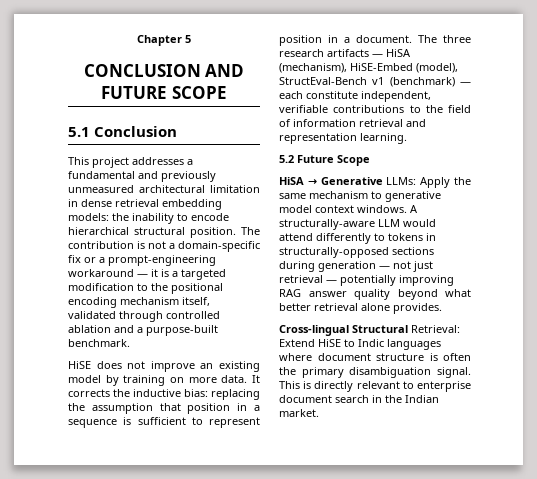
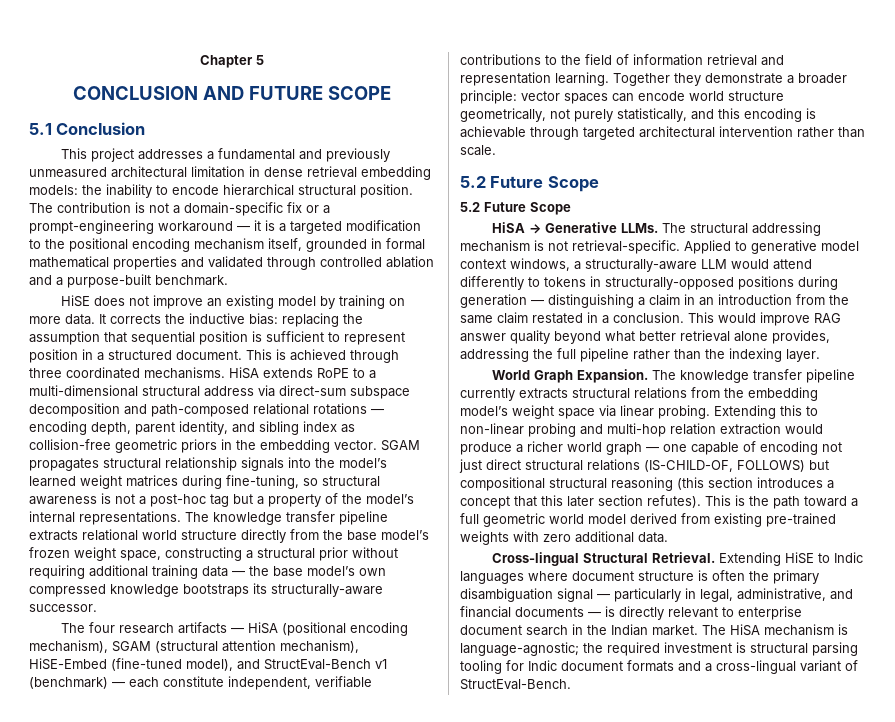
- The contribution is not a domain-specific fix or a prompt-engineering workaround — it is a targeted modification to the positional encoding mechanism itself, validated through controlled ablation and a purpose-built benchmark.
+ The contribution is not a domain-specific fix or a prompt-engineering workaround — it is a targeted modification to the positional encoding mechanism itself, grounded in formal mathematical properties and validated through controlled ablation and a purpose-built benchmark.
- It corrects the inductive bias: replacing the assumption that position in a sequence is sufficient to represent position in a document. The three research artifacts — HiSA (mechanism), HiSE-Embed (model), StructEval-Bench v1 (benchmark) — each constitute independent, verifiable contributions to the field of information retrieval and representation learning.
+ It corrects the inductive bias: replacing the assumption that sequential position is sufficient to represent position in a structured document. This is achieved through three coordinated mechanisms. HiSA extends RoPE to a multi-dimensional structural address via direct-sum subspace decomposition and path-composed relational rotations — encoding depth, parent identity, and sibling index as collision-free geometric priors in the embedding vector. SGAM propagates structural relationship signals into the model’s learned weight matrices during fine-tuning, so structural awareness is not a post-hoc tag but a property of the model’s internal representations. The knowledge transfer pipeline extracts relational world structure directly from the base model’s frozen weight space, constructing a structural prior without requiring additional training data — the base model’s own compressed knowledge bootstraps its structurally-aware successor.
+ The four research artifacts — HiSA (positional encoding mechanism), SGAM (structural attention mechanism), HiSE-Embed (fine-tuned model), and StructEval-Bench v1 (benchmark) — each constitute independent, verifiable contributions to the field of information retrieval and representation learning. Together they demonstrate a broader principle: vector spaces can encode world structure geometrically, not purely statistically, and this encoding is achievable through targeted architectural intervention rather than scale.
+ 5.2 Future Scope
- HiSA → Generative LLMs: Apply the same mechanism to generative model context windows. A structurally-aware LLM would attend differently to tokens in structurally-opposed sections during generation — not just retrieval — potentially improving RAG answer quality beyond what better retrieval alone provides.
+ HiSA → Generative LLMs. The structural addressing mechanism is not retrieval-specific. Applied to generative model context windows, a structurally-aware LLM would attend differently to tokens in structurally-opposed positions during generation — distinguishing a claim in an introduction from the same claim restated in a conclusion. This would improve RAG answer quality beyond what better retrieval alone provides, addressing the full pipeline rather than the indexing layer.
+ World Graph Expansion. The knowledge transfer pipeline currently extracts structural relations from the embedding model’s weight space via linear probing. Extending this to non-linear probing and multi-hop relation extraction would produce a richer world graph — one capable of encoding not just direct structural relations (IS-CHILD-OF, FOLLOWS) but compositional structural reasoning (this section introduces a concept that this later section refutes). This is the path toward a full geometric world model derived from existing pre-trained weights with zero additional data.
- Cross-lingual Structural Retrieval: Extend HiSE to Indic languages where document structure is often the primary disambiguation signal. This is directly relevant to enterprise document search in the Indian market.
+ Cross-lingual Structural Retrieval. Extending HiSE to Indic languages where document structure is often the primary disambiguation signal — particularly in legal, administrative, and financial documents — is directly relevant to enterprise document search in the Indian market.
+ The HiSA mechanism is language-agnostic; the required investment is structural parsing tooling for Indic document formats and a cross-lingual variant of StructEval-Bench.

